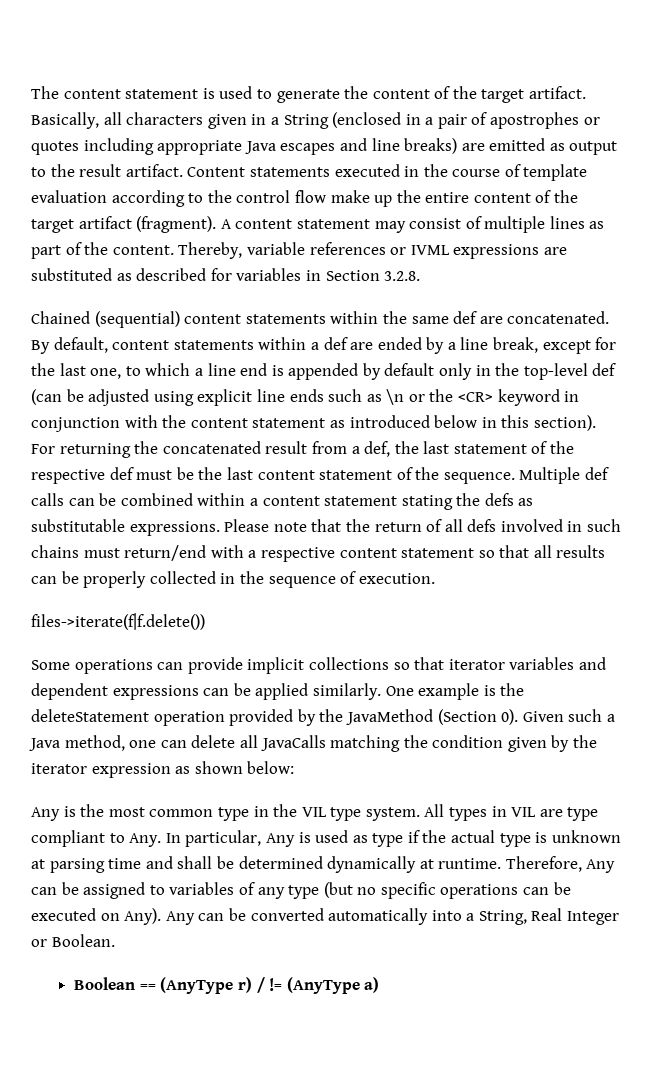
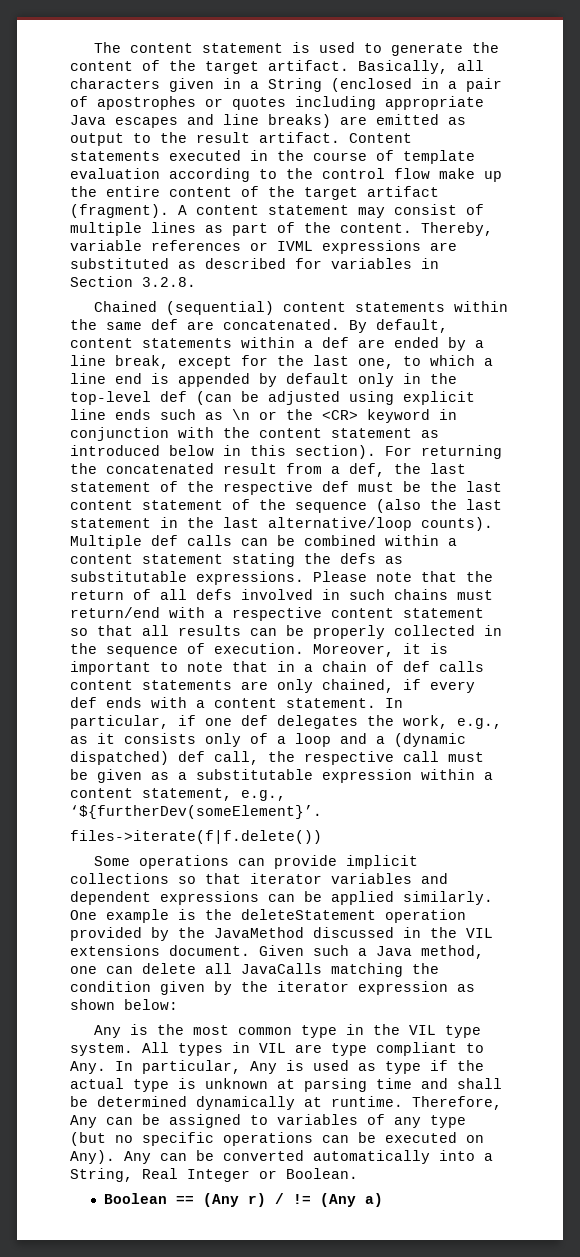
- For returning the concatenated result from a def, the last statement of the respective def must be the last content statement of the sequence.
+ For returning the concatenated result from a def, the last statement of the respective def must be the last content statement of the sequence (also the last statement in the last alternative/loop counts).
+ Moreover, it is important to note that in a chain of def calls content statements are only chained, if every def ends with a content statement. In particular, if one def delegates the work, e.g., as it consists only of a loop and a (dynamic dispatched) def call, the respective call must be given as a substitutable expression within a content statement, e.g., ‘${furtherDev(someElement}’.
- One example is the deleteStatement operation provided by the JavaMethod (Section 0).
+ One example is the deleteStatement operation provided by the JavaMethod discussed in the VIL extensions document.
- Boolean == (AnyType r) / != (AnyType a)
+ Boolean == (Any r) / != (Any a)

